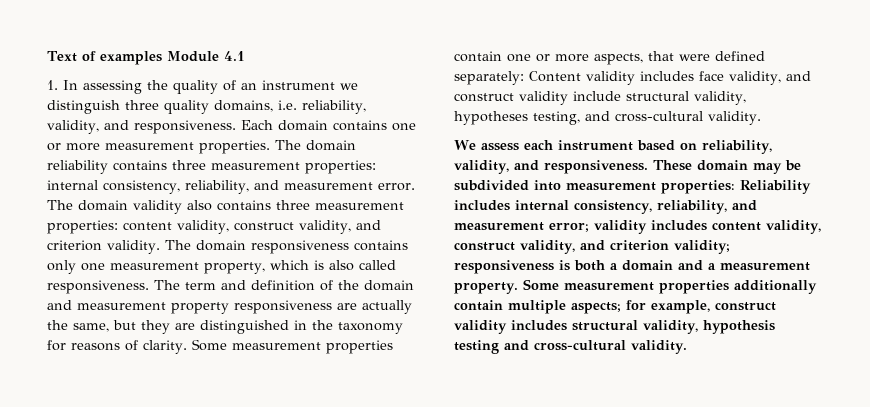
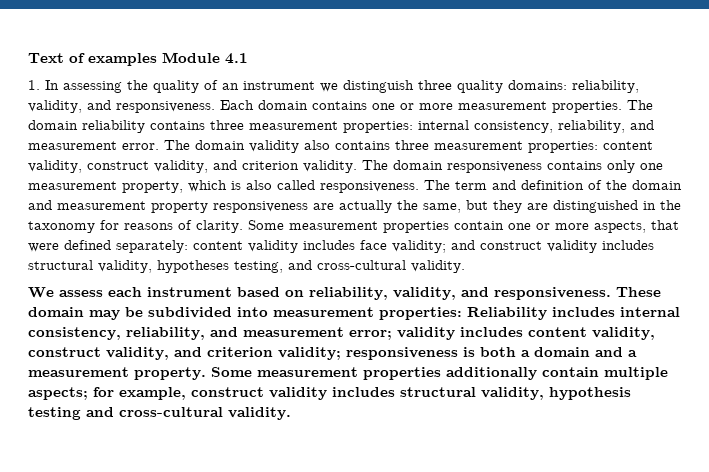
- 1. In assessing the quality of an instrument we distinguish three quality domains, i.e. reliability, validity, and responsiveness.
+ 1. In assessing the quality of an instrument we distinguish three quality domains: reliability, validity, and responsiveness.
- Some measurement properties contain one or more aspects, that were defined separately: Content validity includes face validity, and construct validity include structural validity, hypotheses testing, and cross-cultural validity.
+ Some measurement properties contain one or more aspects, that were defined separately: content validity includes face validity; and construct validity includes structural validity, hypotheses testing, and cross-cultural validity.

